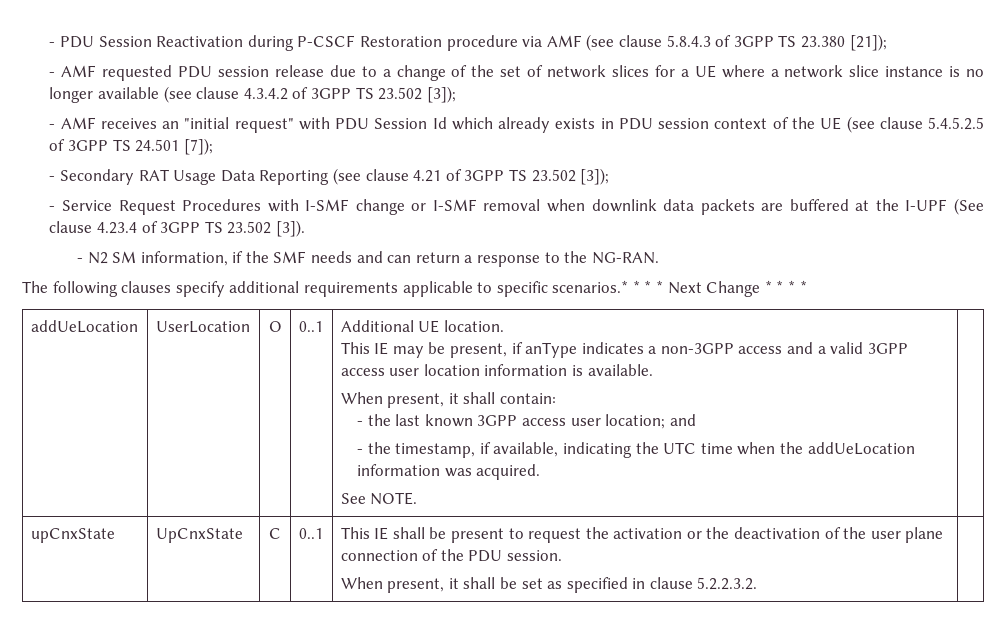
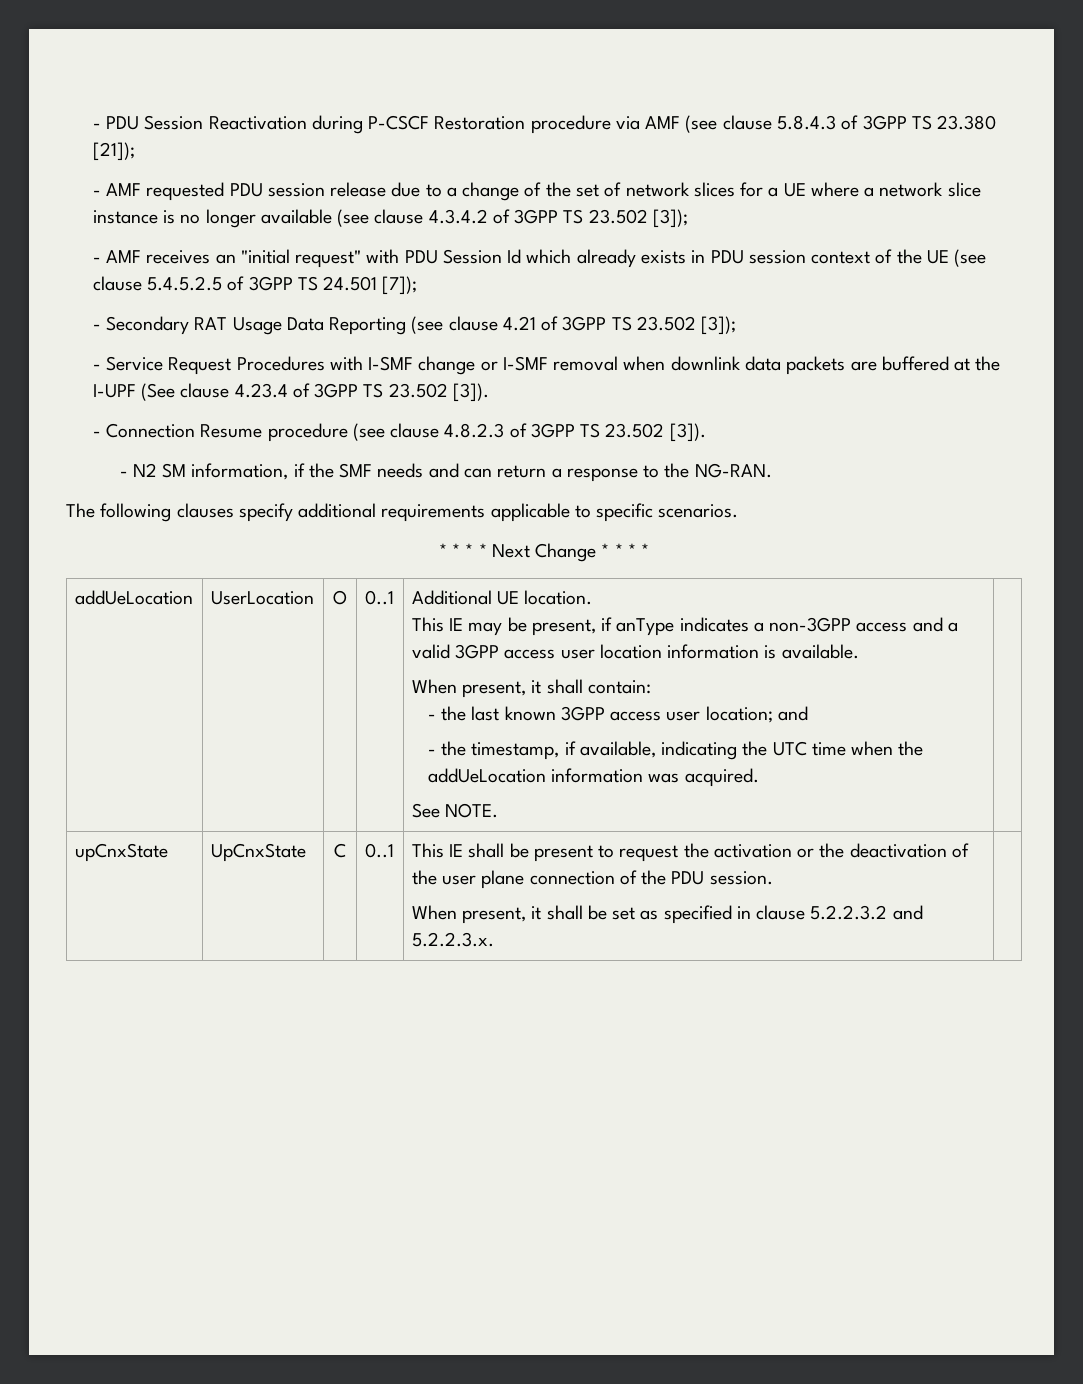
+ - Connection Resume procedure (see clause 4.8.2.3 of 3GPP TS 23.502 [3]).
- The following clauses specify additional requirements applicable to specific scenarios.* * * * Next Change * * * *
+ The following clauses specify additional requirements applicable to specific scenarios.
+ * * * * Next Change * * * *
  upCnxState | UpCnxState | C | 0..1 | This IE shall be present to request the activation or the deactivation of the user plane connection of the PDU session.
- When present, it shall be set as specified in clause 5.2.2.3.2. |
+ When present, it shall be set as specified in clause 5.2.2.3.2 and 5.2.2.3.x. |

